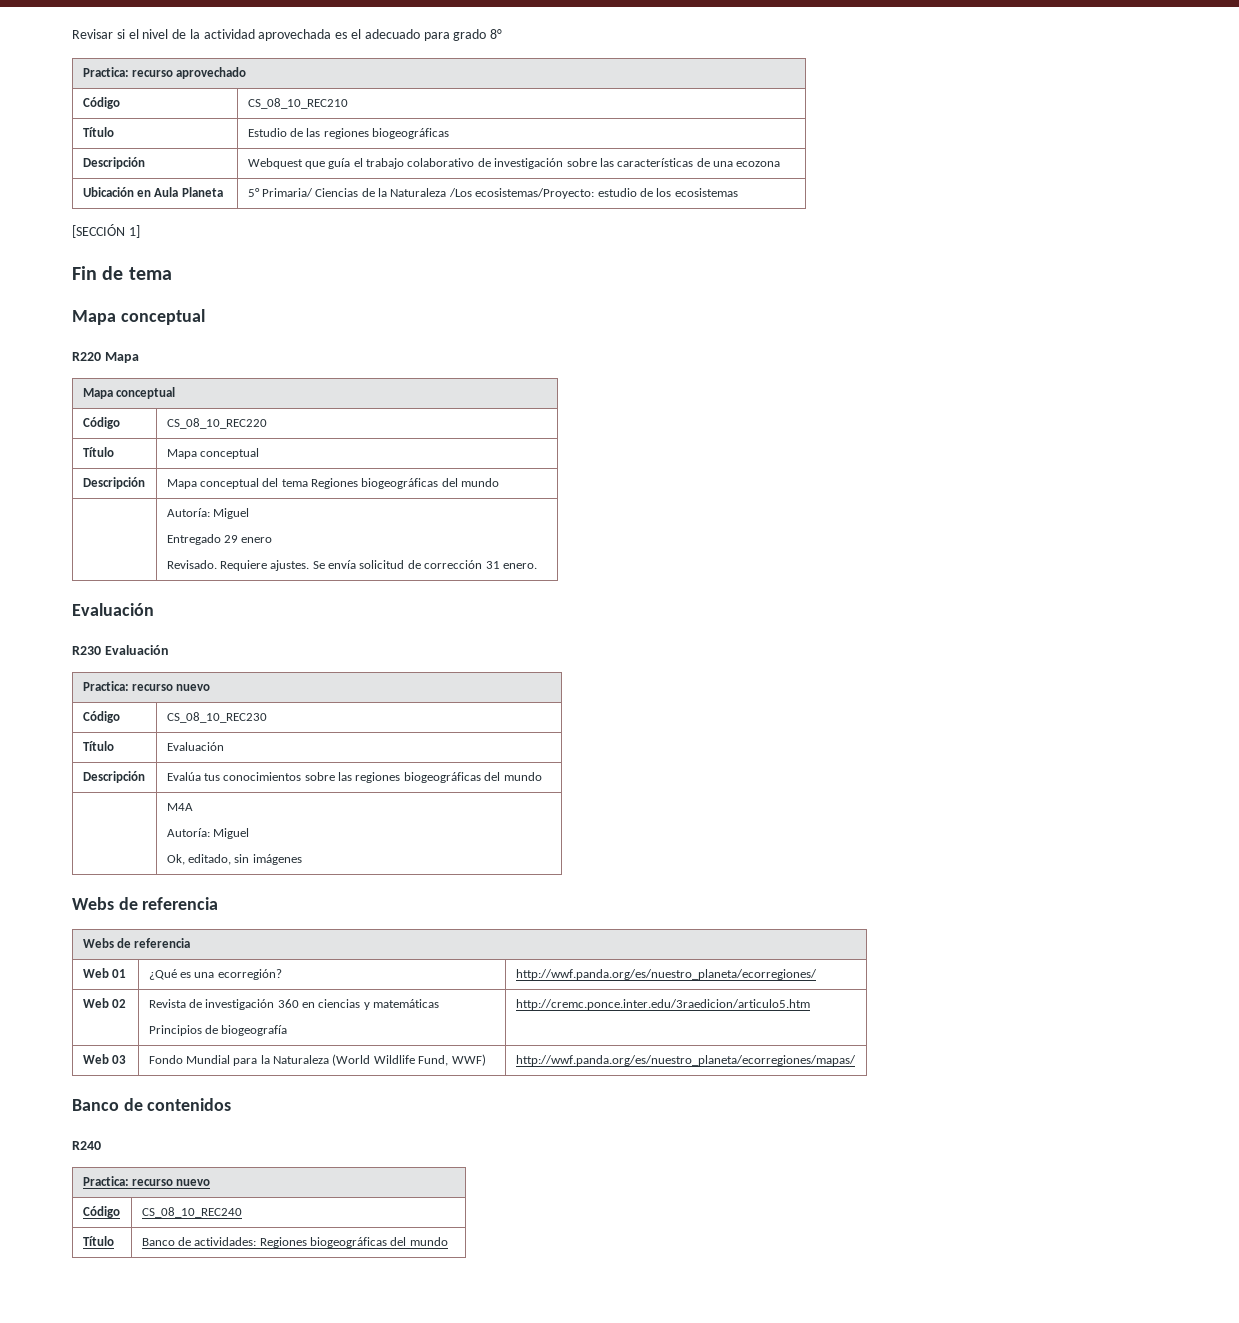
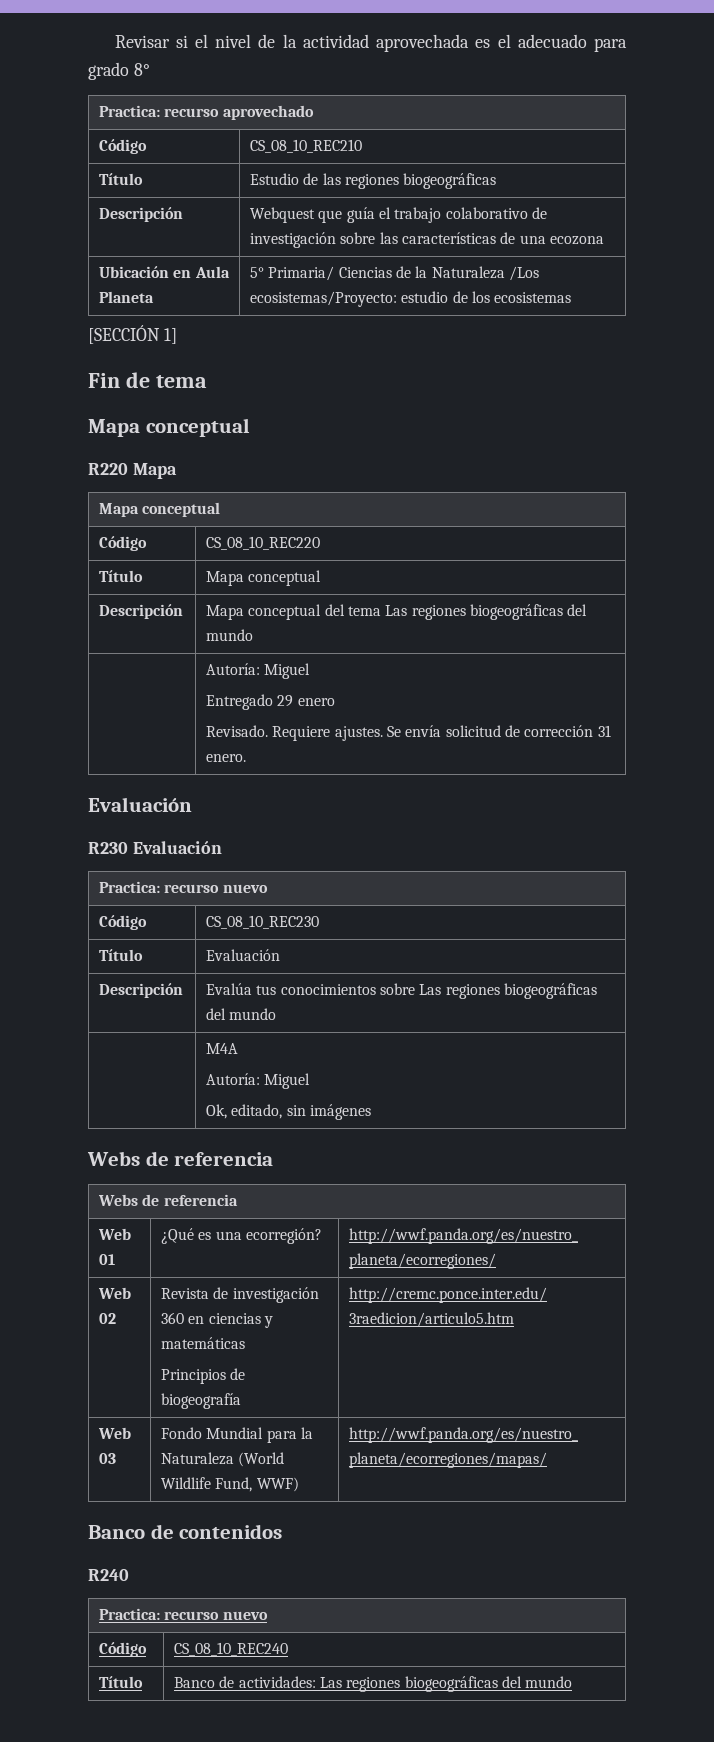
- Descripción | Mapa conceptual del tema Regiones biogeográficas del mundo
+ Descripción | Mapa conceptual del tema Las regiones biogeográficas del mundo
- Descripción | Evalúa tus conocimientos sobre las regiones biogeográficas del mundo
+ Descripción | Evalúa tus conocimientos sobre Las regiones biogeográficas del mundo
- Título | Banco de actividades: Regiones biogeográficas del mundo
+ Título | Banco de actividades: Las regiones biogeográficas del mundo

